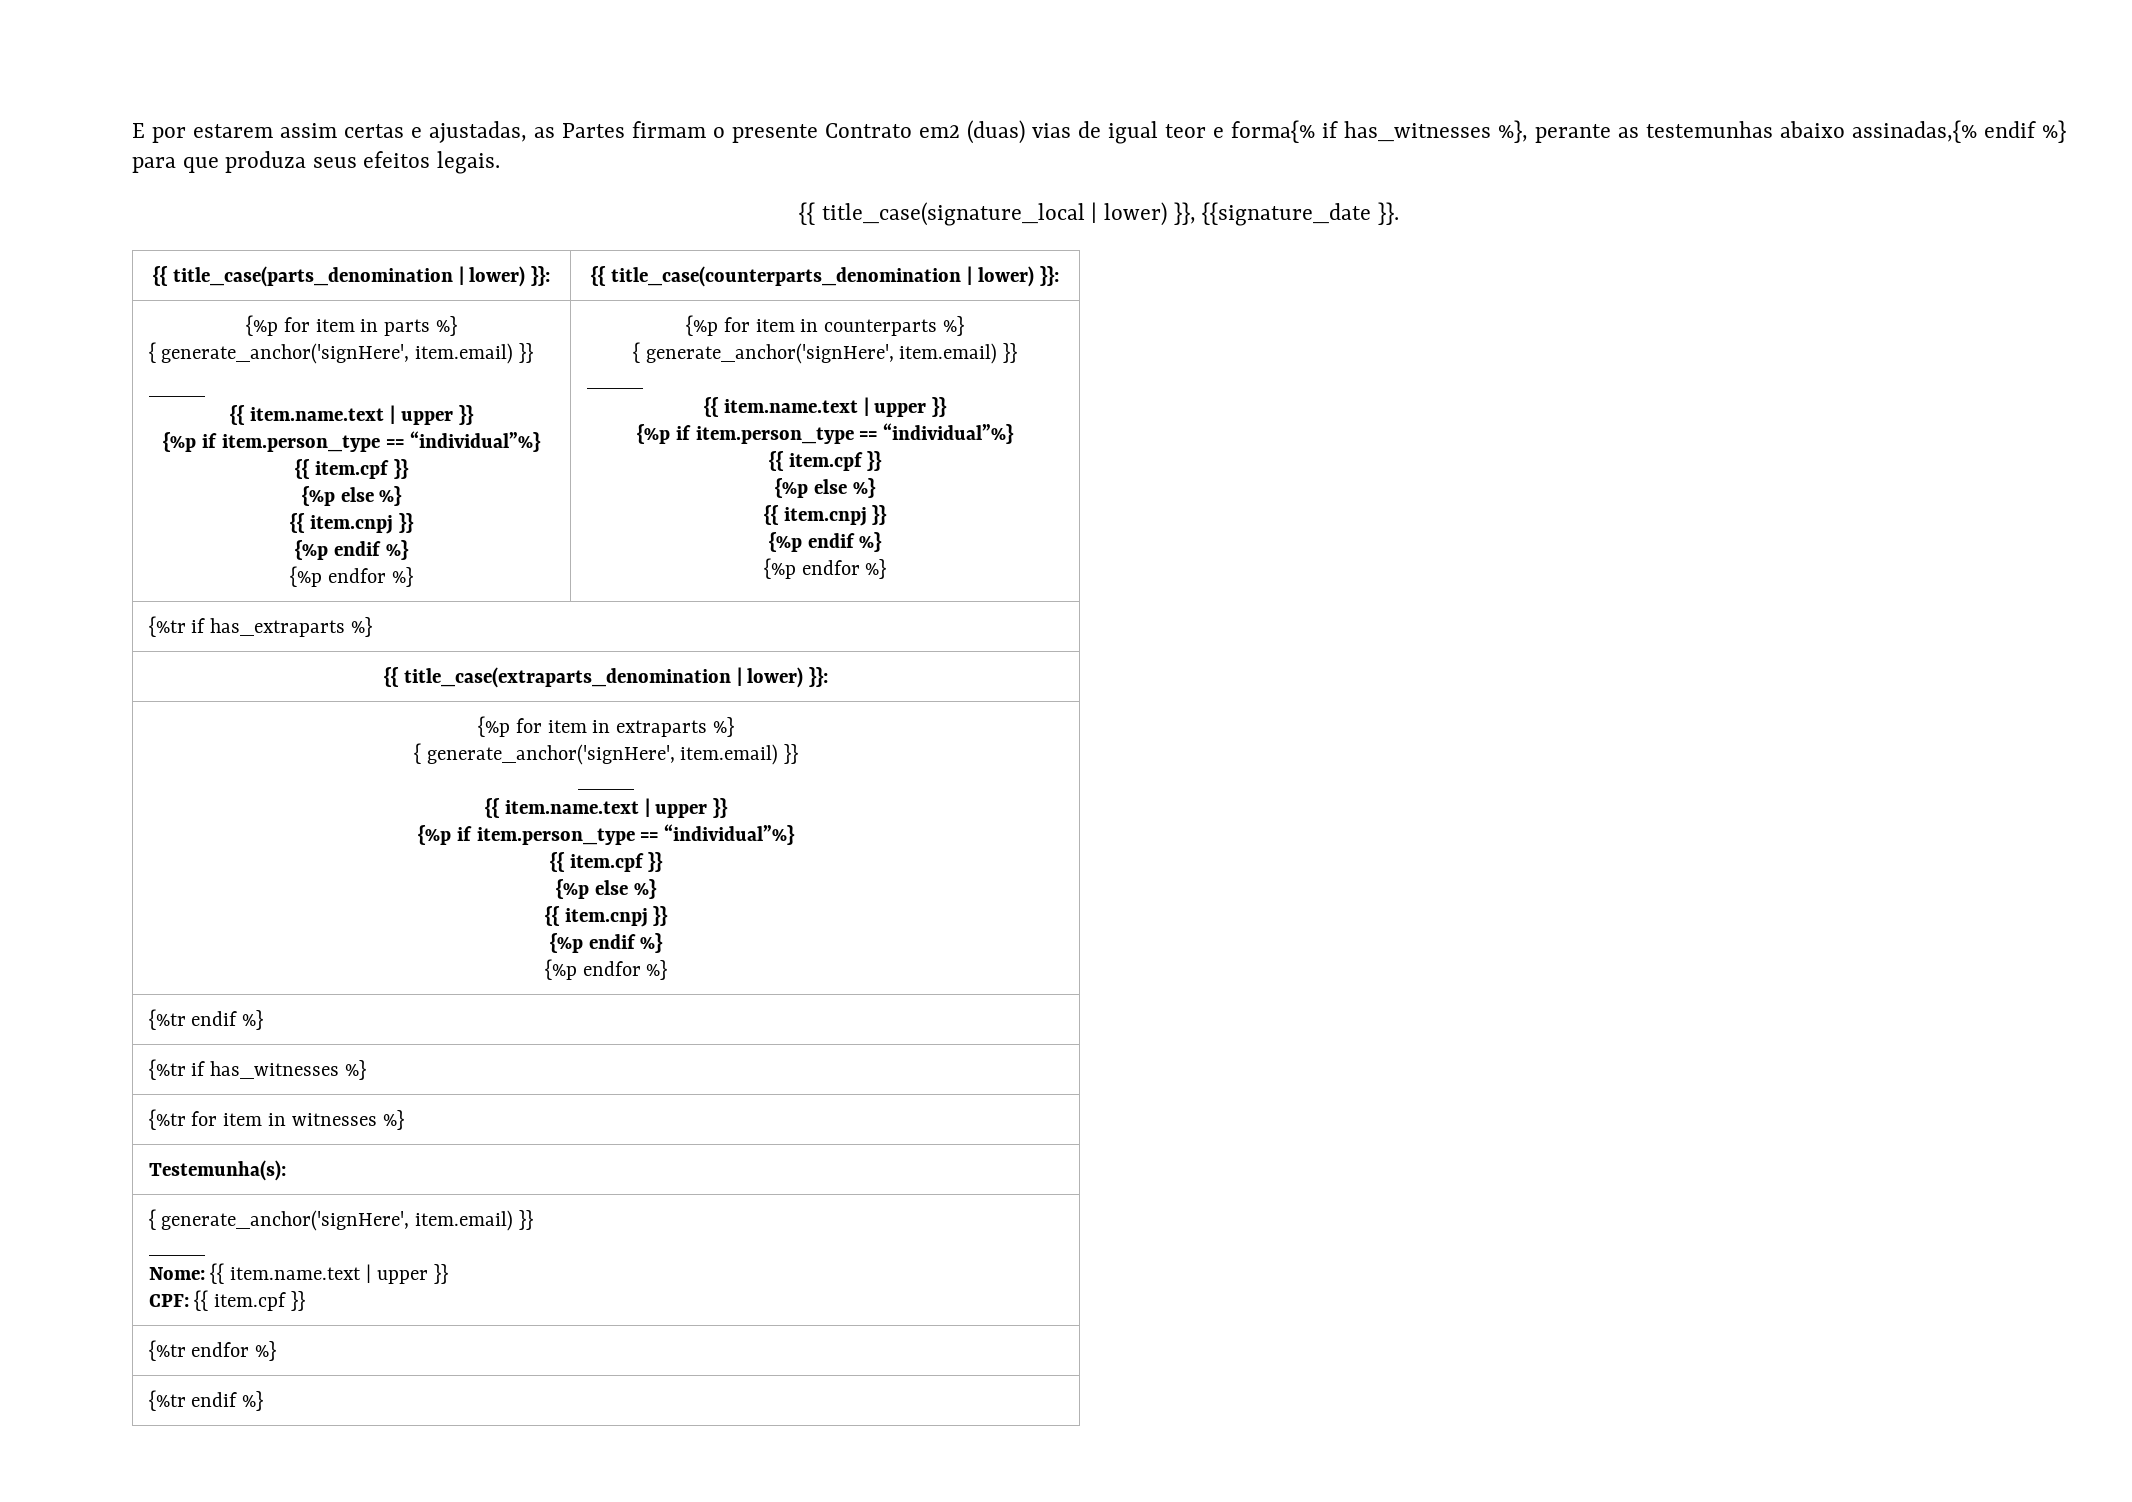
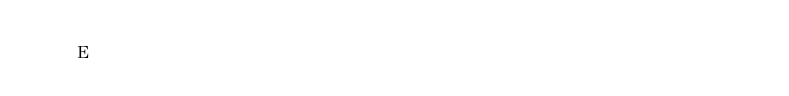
- E por estarem assim certas e ajustadas, as Partes firmam o presente Contrato em2 (duas) vias de igual teor e forma{% if has_witnesses %}, perante as testemunhas abaixo assinadas,{% endif %} para que produza seus efeitos legais.
- {{ title_case(signature_local | lower) }}, {{signature_date }}.
- {{ title_case(parts_denomination | lower) }}: | {{ title_case(counterparts_denomination | lower) }}:
- {%p for item in parts %}
- { generate_anchor('signHere', item.email) }}
- ____
- {{ item.name.text | upper }}
- {%p if item.person_type == “individual”%}
- {{ item.cpf }}
- {%p else %}
- {{ item.cnpj }}
- {%p endif %}
- {%p endfor %} | {%p for item in counterparts %}
- { generate_anchor('signHere', item.email) }}
- ____
- {{ item.name.text | upper }}
- {%p if item.person_type == “individual”%}
- {{ item.cpf }}
- {%p else %}
- {{ item.cnpj }}
- {%p endif %}
- {%p endfor %}
- {%tr if has_extraparts %}
- {{ title_case(extraparts_denomination | lower) }}:
- {%p for item in extraparts %}
- { generate_anchor('signHere', item.email) }}
- ____
- {{ item.name.text | upper }}
- {%p if item.person_type == “individual”%}
- {{ item.cpf }}
- {%p else %}
- {{ item.cnpj }}
- {%p endif %}
- {%p endfor %}
- {%tr endif %}
- {%tr if has_witnesses %}
- {%tr for item in witnesses %}
- Testemunha(s):
- { generate_anchor('signHere', item.email) }}
- ____
- Nome: {{ item.name.text | upper }}
- CPF: {{ item.cpf }}
- {%tr endfor %}
- {%tr endif %}
+ E

